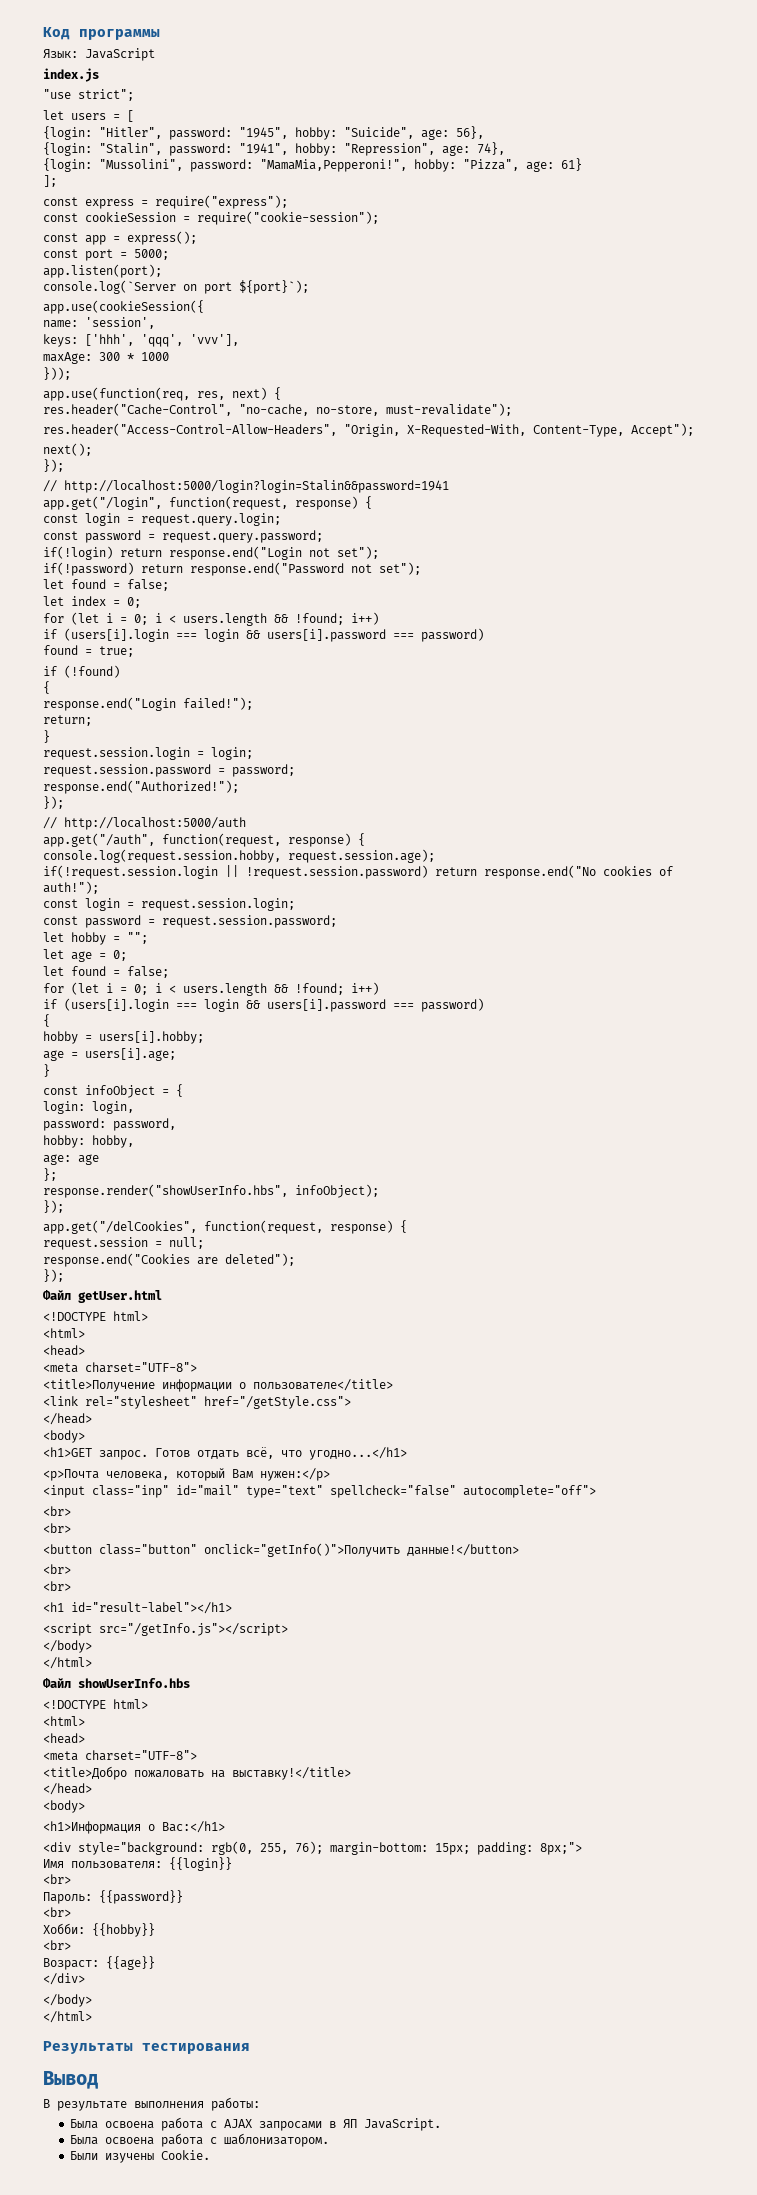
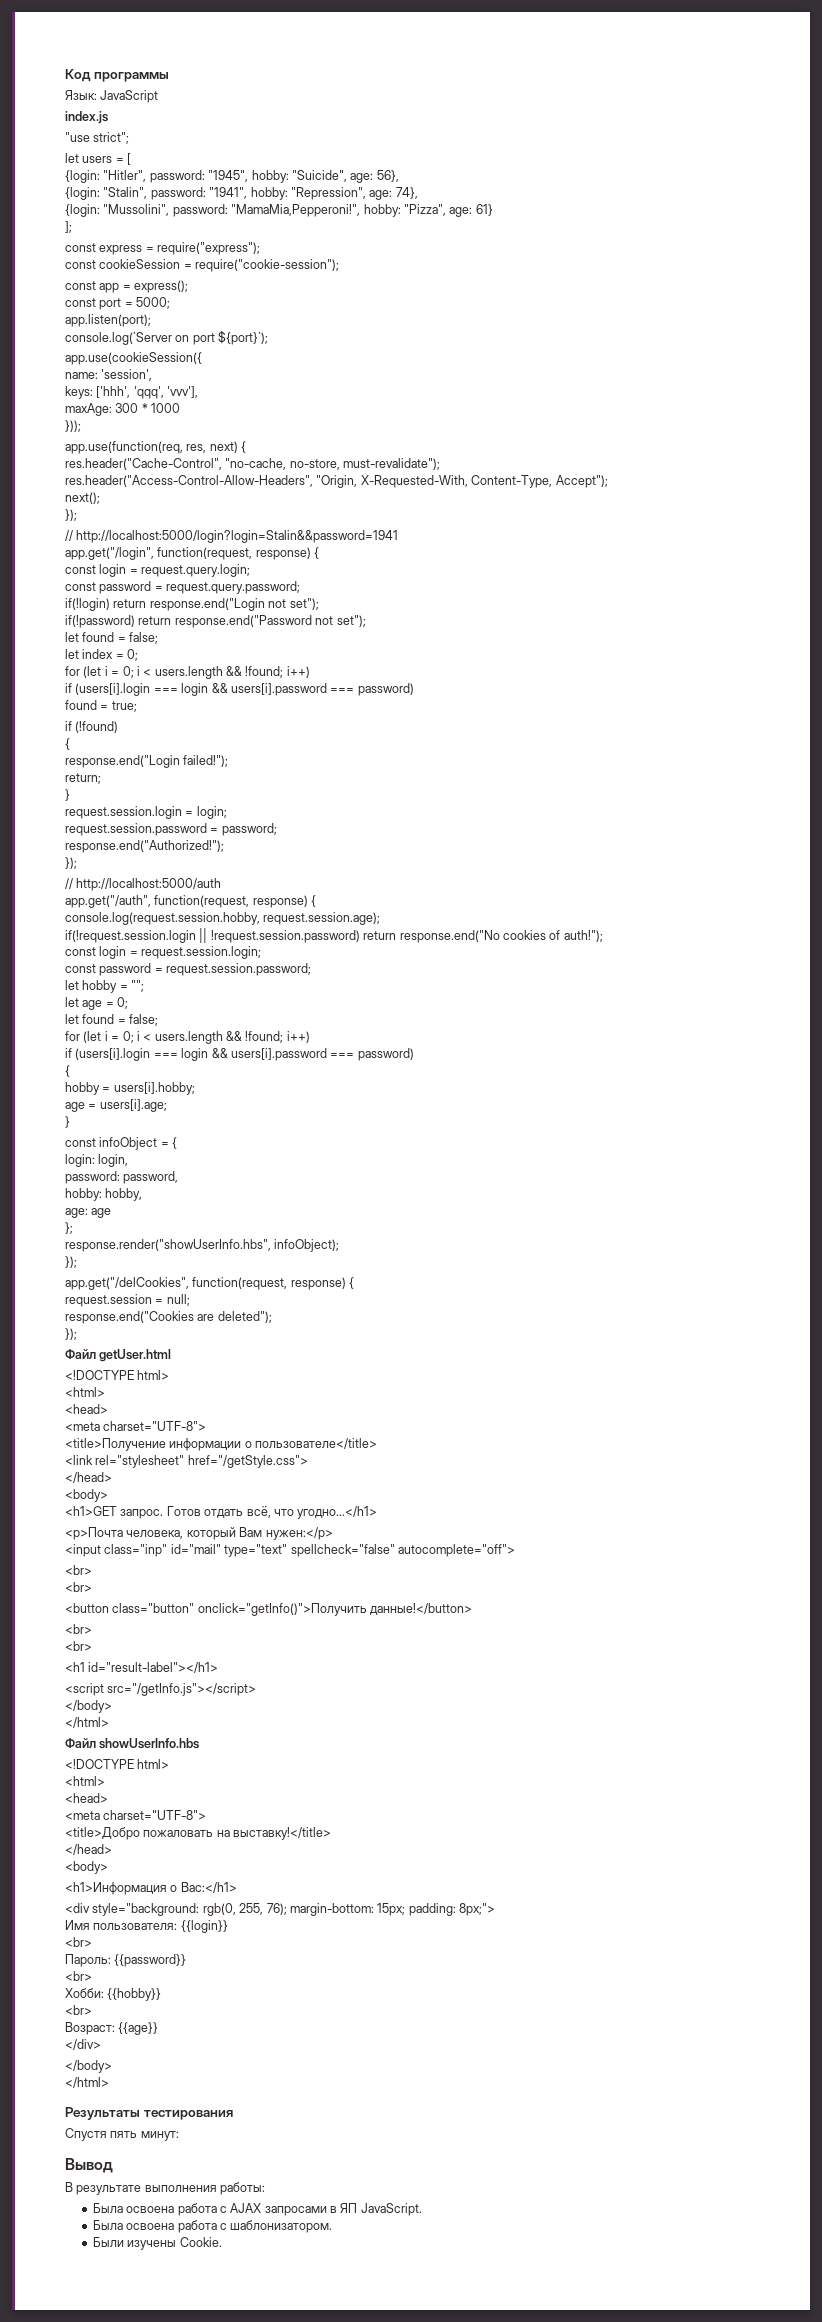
+ Спустя пять минут:

